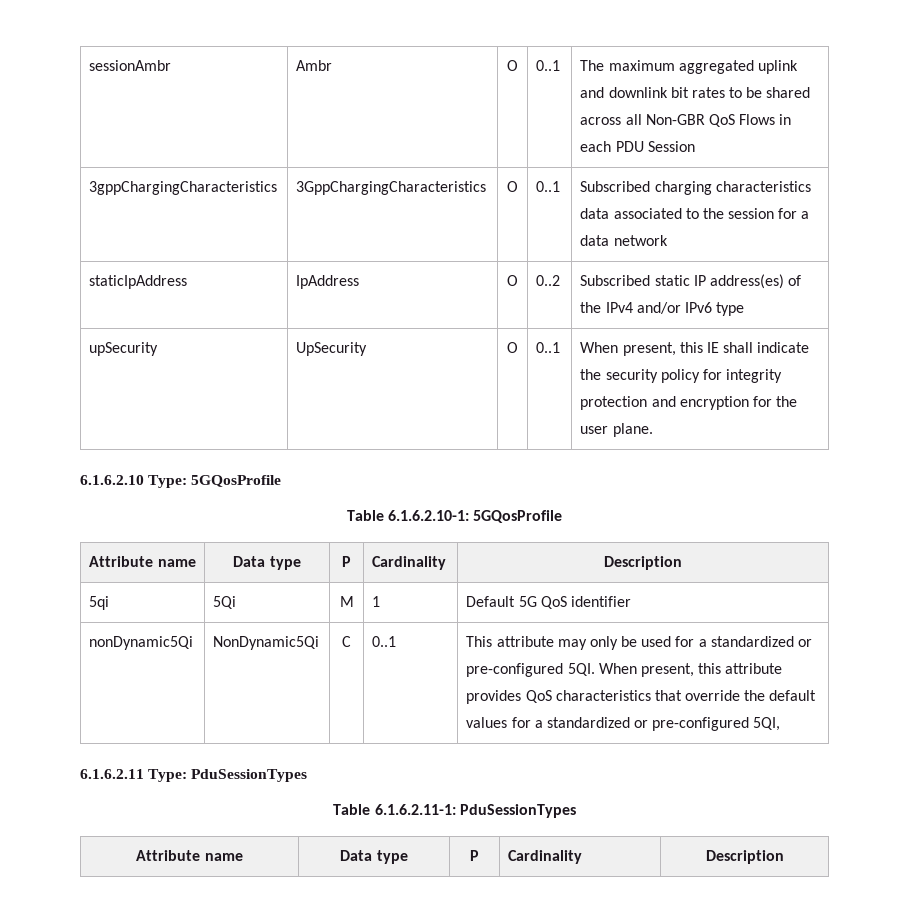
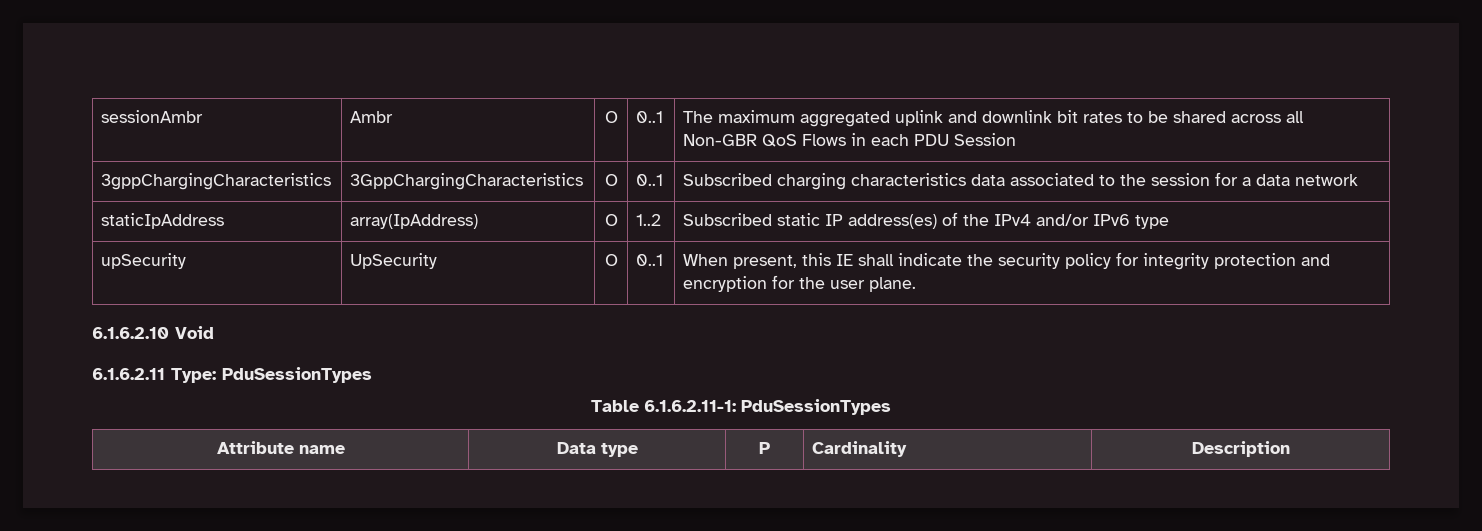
- staticIpAddress | IpAddress | O | 0..2 | Subscribed static IP address(es) of the IPv4 and/or IPv6 type
+ staticIpAddress | array(IpAddress) | O | 1..2 | Subscribed static IP address(es) of the IPv4 and/or IPv6 type
- 6.1.6.2.10 Type: 5GQosProfile
- Table 6.1.6.2.10-1: 5GQosProfile
- Attribute name | Data type | P | Cardinality | Description
- 5qi | 5Qi | M | 1 | Default 5G QoS identifier
- nonDynamic5Qi | NonDynamic5Qi | C | 0..1 | This attribute may only be used for a standardized or pre-configured 5QI. When present, this attribute provides QoS characteristics that override the default values for a standardized or pre-configured 5QI,
+ 6.1.6.2.10 Void

